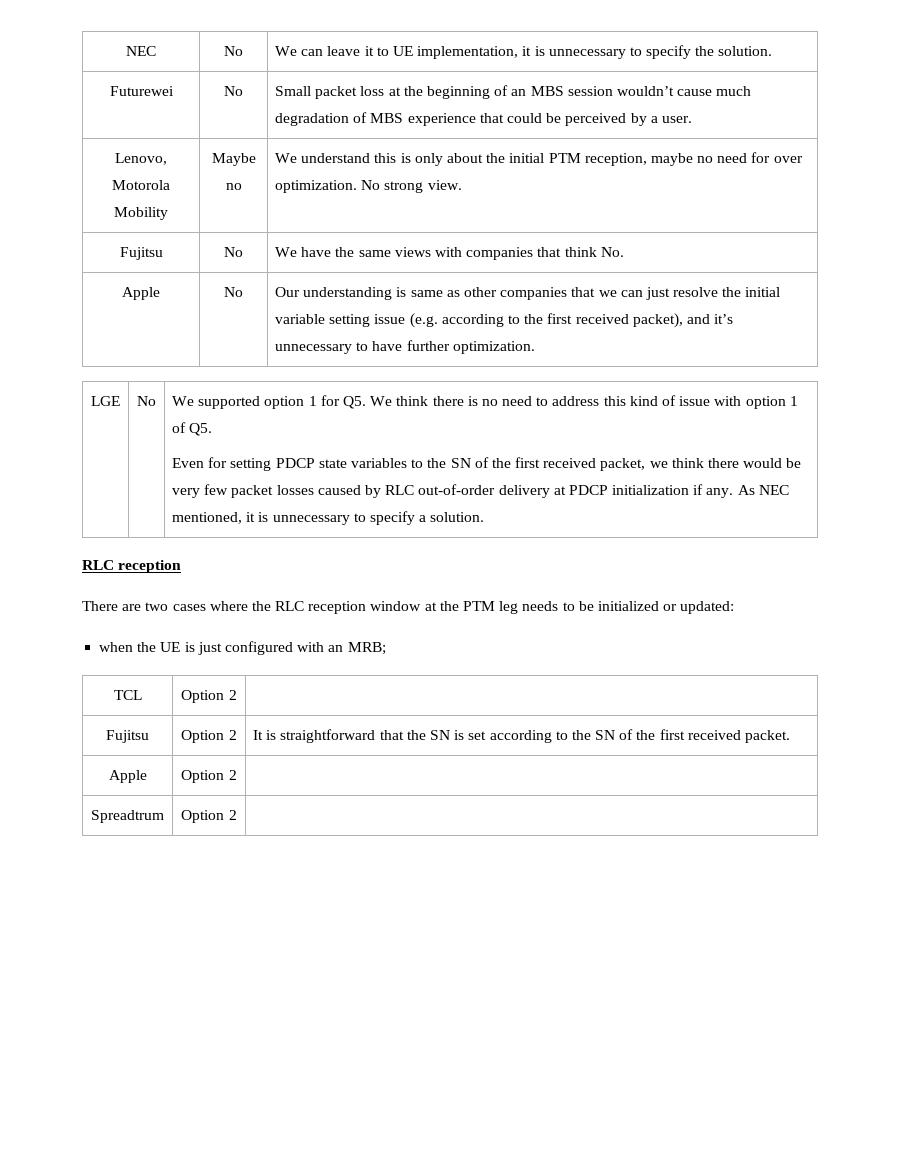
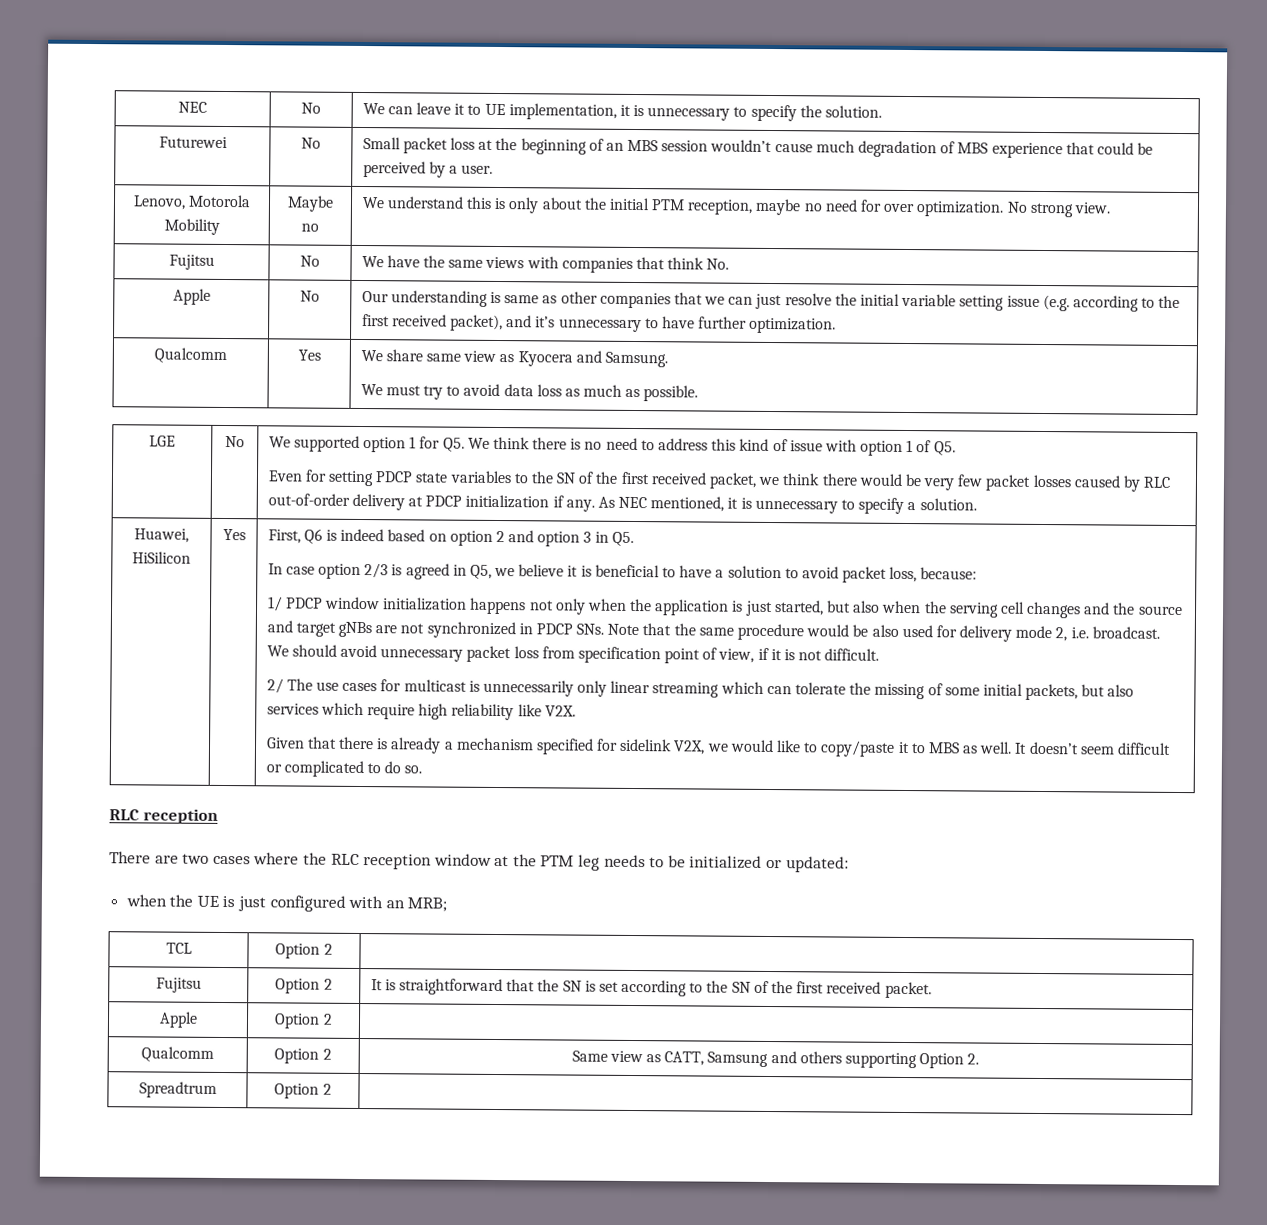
+ Qualcomm | Yes | We share same view as Kyocera and Samsung.
+ We must try to avoid data loss as much as possible.
+ Huawei, HiSilicon | Yes | First, Q6 is indeed based on option 2 and option 3 in Q5.
+ In case option 2/3 is agreed in Q5, we believe it is beneficial to have a solution to avoid packet loss, because:
+ 1/ PDCP window initialization happens not only when the application is just started, but also when the serving cell changes and the source and target gNBs are not synchronized in PDCP SNs. Note that the same procedure would be also used for delivery mode 2, i.e. broadcast. We should avoid unnecessary packet loss from specification point of view, if it is not difficult.
+ 2/ The use cases for multicast is unnecessarily only linear streaming which can tolerate the missing of some initial packets, but also services which require high reliability like V2X.
+ Given that there is already a mechanism specified for sidelink V2X, we would like to copy/paste it to MBS as well. It doesn’t seem difficult or complicated to do so.
+ Qualcomm | Option 2 | Same view as CATT, Samsung and others supporting Option 2.

